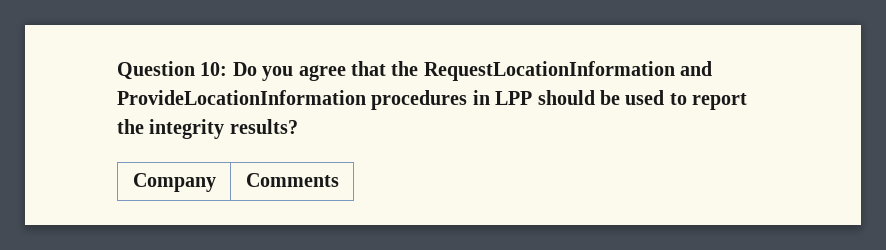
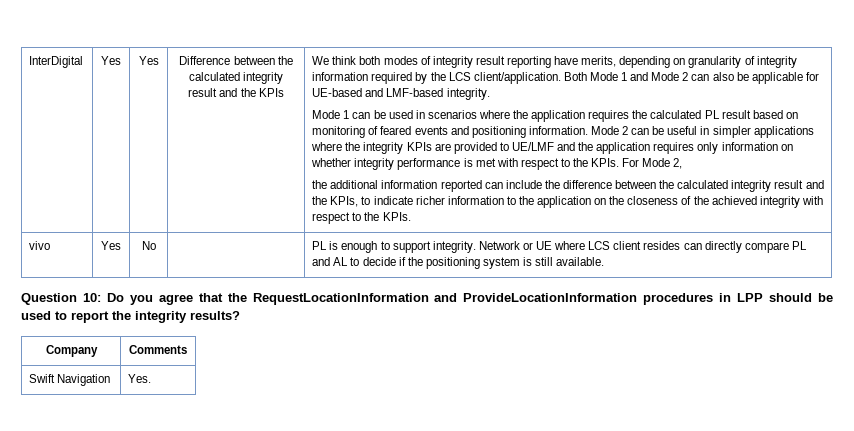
+ InterDigital | Yes | Yes | Difference between the calculated integrity result and the KPIs | We think both modes of integrity result reporting have merits, depending on granularity of integrity information required by the LCS client/application. Both Mode 1 and Mode 2 can also be applicable for UE-based and LMF-based integrity.
+ Mode 1 can be used in scenarios where the application requires the calculated PL result based on monitoring of feared events and positioning information. Mode 2 can be useful in simpler applications where the integrity KPIs are provided to UE/LMF and the application requires only information on whether integrity performance is met with respect to the KPIs. For Mode 2,
+ the additional information reported can include the difference between the calculated integrity result and the KPIs, to indicate richer information to the application on the closeness of the achieved integrity with respect to the KPIs.
+ vivo | Yes | No | | PL is enough to support integrity. Network or UE where LCS client resides can directly compare PL and AL to decide if the positioning system is still available.
+ Swift Navigation | Yes.

